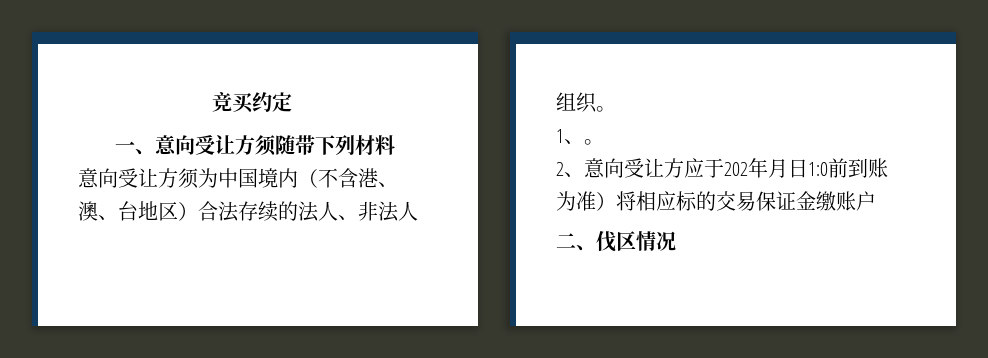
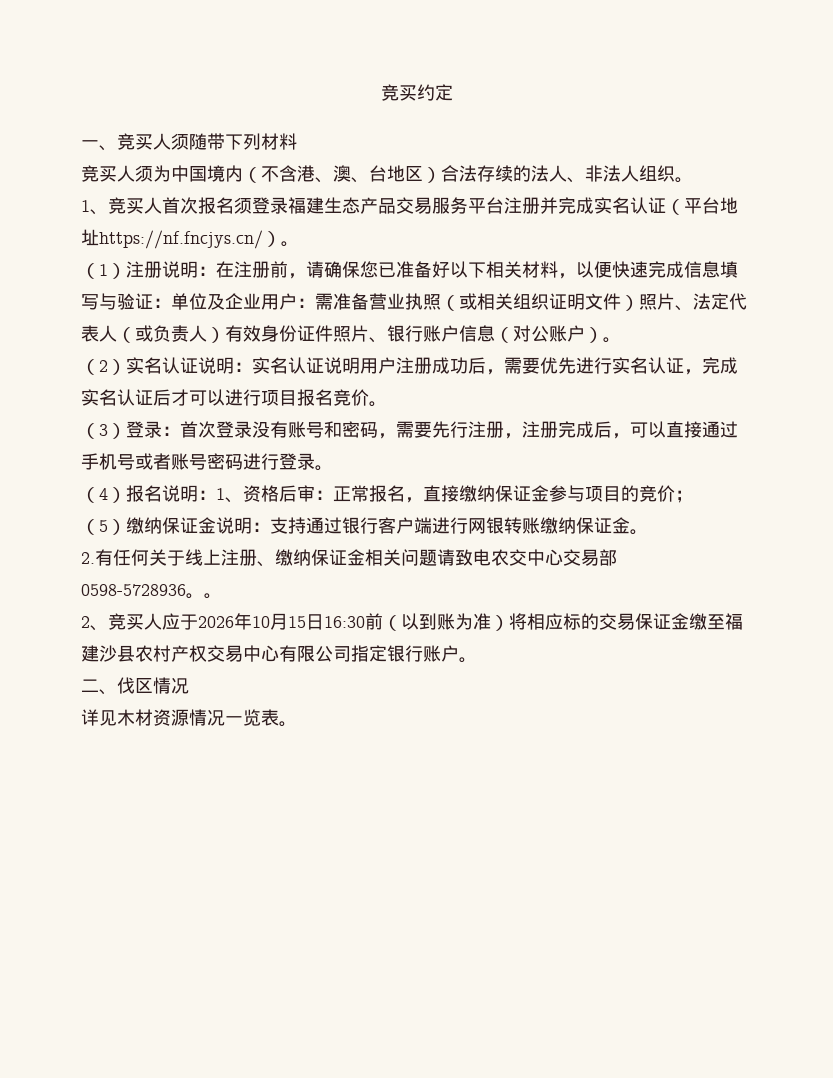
- 一、意向受让方须随带下列材料
+ 一、竞买人须随带下列材料
- 意向受让方须为中国境内（不含港、澳、台地区）合法存续的法人、非法人组织。
+ 竞买人须为中国境内（不含港、澳、台地区）合法存续的法人、非法人组织。
- 1、。
- 2、意向受让方应于202年月日1:0前到账为准）将相应标的交易保证金缴账户
+ 1、竞买人首次报名须登录福建生态产品交易服务平台注册并完成实名认证（平台地址https://nf.fncjys.cn/）。
+ （1）注册说明：在注册前，请确保您已准备好以下相关材料，以便快速完成信息填写与验证：单位及企业用户：需准备营业执照（或相关组织证明文件）照片、法定代表人（或负责人）有效身份证件照片、银行账户信息（对公账户）。
+ （2）实名认证说明：实名认证说明用户注册成功后，需要优先进行实名认证，完成实名认证后才可以进行项目报名竞价。
+ （3）登录：首次登录没有账号和密码，需要先行注册，注册完成后，可以直接通过手机号或者账号密码进行登录。
+ （4）报名说明：1、资格后审：正常报名，直接缴纳保证金参与项目的竞价；
+ （5）缴纳保证金说明：支持通过银行客户端进行网银转账缴纳保证金。
+ 2.有任何关于线上注册、缴纳保证金相关问题请致电农交中心交易部0598-5728936。。
+ 2、竞买人应于2026年10月15日16:30前（以到账为准）将相应标的交易保证金缴至福建沙县农村产权交易中心有限公司指定银行账户。
+ 详见木材资源情况一览表。

